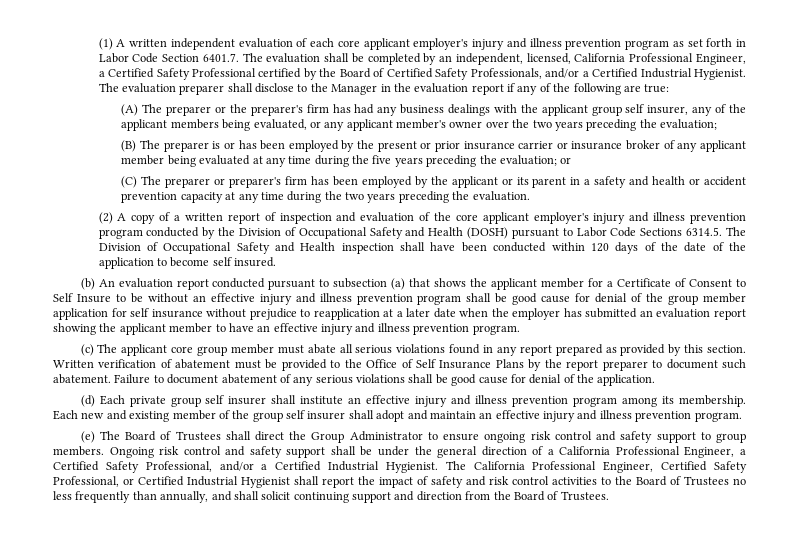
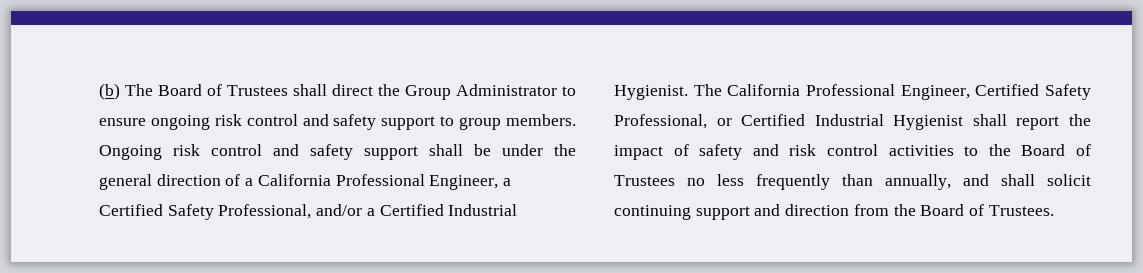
- (1) A written independent evaluation of each core applicant employer's injury and illness prevention program as set forth in Labor Code Section 6401.7. The evaluation shall be completed by an independent, licensed, California Professional Engineer, a Certified Safety Professional certified by the Board of Certified Safety Professionals, and/or a Certified Industrial Hygienist. The evaluation preparer shall disclose to the Manager in the evaluation report if any of the following are true:
- (A) The preparer or the preparer's firm has had any business dealings with the applicant group self insurer, any of the applicant members being evaluated, or any applicant member's owner over the two years preceding the evaluation;
- (B) The preparer is or has been employed by the present or prior insurance carrier or insurance broker of any applicant member being evaluated at any time during the five years preceding the evaluation; or
- (C) The preparer or preparer's firm has been employed by the applicant or its parent in a safety and health or accident prevention capacity at any time during the two years preceding the evaluation.
- (2) A copy of a written report of inspection and evaluation of the core applicant employer's injury and illness prevention program conducted by the Division of Occupational Safety and Health (DOSH) pursuant to Labor Code Sections 6314.5. The Division of Occupational Safety and Health inspection shall have been conducted within 120 days of the date of the application to become self insured.
- (b) An evaluation report conducted pursuant to subsection (a) that shows the applicant member for a Certificate of Consent to Self Insure to be without an effective injury and illness prevention program shall be good cause for denial of the group member application for self insurance without prejudice to reapplication at a later date when the employer has submitted an evaluation report showing the applicant member to have an effective injury and illness prevention program.
- (c) The applicant core group member must abate all serious violations found in any report prepared as provided by this section. Written verification of abatement must be provided to the Office of Self Insurance Plans by the report preparer to document such abatement. Failure to document abatement of any serious violations shall be good cause for denial of the application.
- (d) Each private group self insurer shall institute an effective injury and illness prevention program among its membership. Each new and existing member of the group self insurer shall adopt and maintain an effective injury and illness prevention program.
- (e) The Board of Trustees shall direct the Group Administrator to ensure ongoing risk control and safety support to group members.
+ (b) The Board of Trustees shall direct the Group Administrator to ensure ongoing risk control and safety support to group members.

